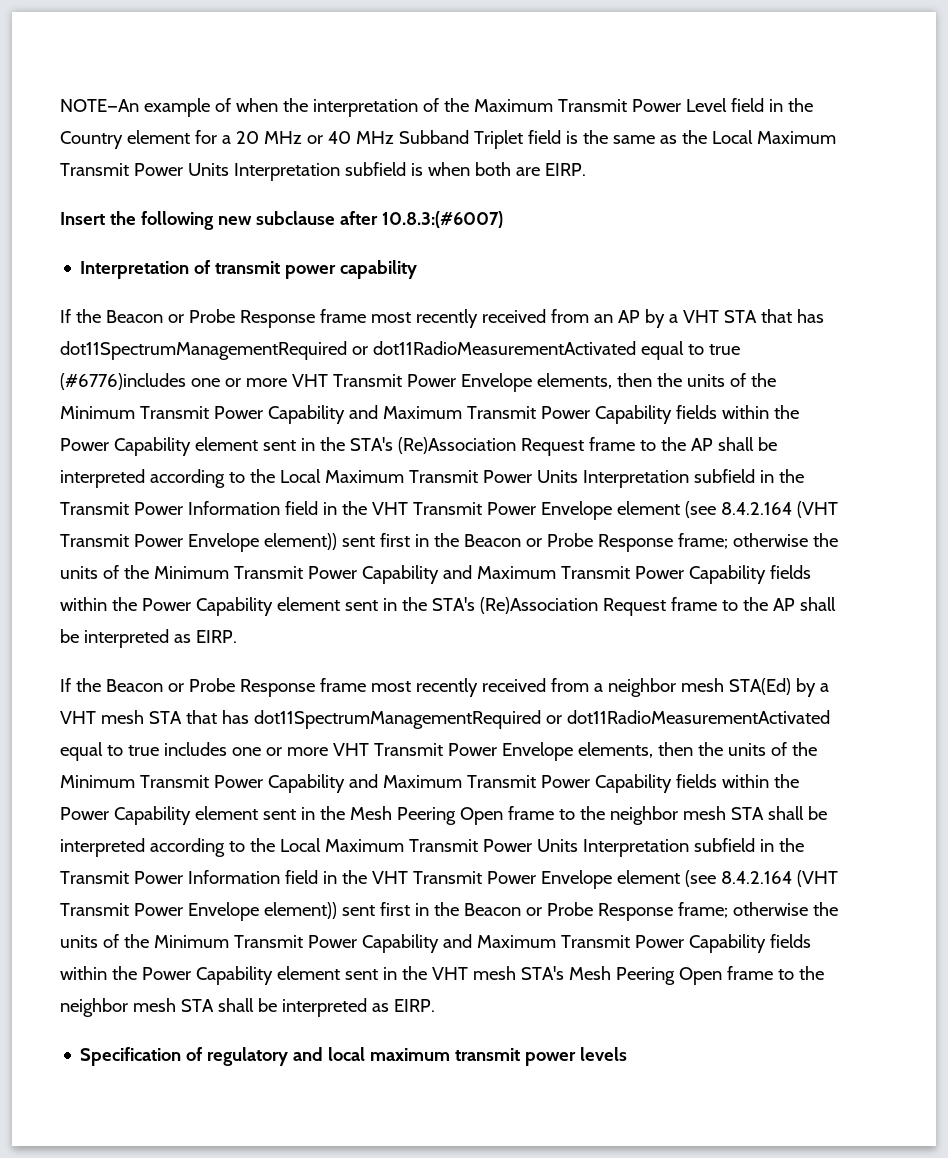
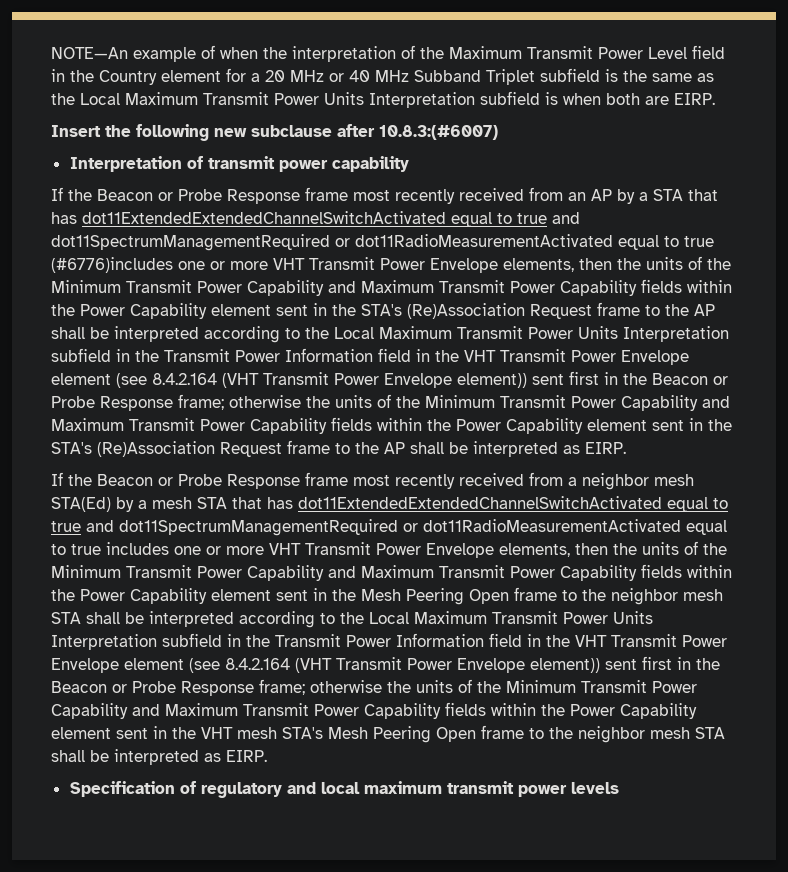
- NOTE—An example of when the interpretation of the Maximum Transmit Power Level field in the Country element for a 20 MHz or 40 MHz Subband Triplet field is the same as the Local Maximum Transmit Power Units Interpretation subfield is when both are EIRP.
+ NOTE—An example of when the interpretation of the Maximum Transmit Power Level field in the Country element for a 20 MHz or 40 MHz Subband Triplet subfield is the same as the Local Maximum Transmit Power Units Interpretation subfield is when both are EIRP.
- If the Beacon or Probe Response frame most recently received from an AP by a VHT STA that has dot11SpectrumManagementRequired or dot11RadioMeasurementActivated equal to true (#6776)includes one or more VHT Transmit Power Envelope elements, then the units of the Minimum Transmit Power Capability and Maximum Transmit Power Capability fields within the Power Capability element sent in the STA's (Re)Association Request frame to the AP shall be interpreted according to the Local Maximum Transmit Power Units Interpretation subfield in the Transmit Power Information field in the VHT Transmit Power Envelope element (see 8.4.2.164 (VHT Transmit Power Envelope element)) sent first in the Beacon or Probe Response frame;
+ If the Beacon or Probe Response frame most recently received from an AP by a STA that has dot11ExtendedExtendedChannelSwitchActivated equal to true and dot11SpectrumManagementRequired or dot11RadioMeasurementActivated equal to true (#6776)includes one or more VHT Transmit Power Envelope elements, then the units of the Minimum Transmit Power Capability and Maximum Transmit Power Capability fields within the Power Capability element sent in the STA's (Re)Association Request frame to the AP shall be interpreted according to the Local Maximum Transmit Power Units Interpretation subfield in the Transmit Power Information field in the VHT Transmit Power Envelope element (see 8.4.2.164 (VHT Transmit Power Envelope element)) sent first in the Beacon or Probe Response frame;
- If the Beacon or Probe Response frame most recently received from a neighbor mesh STA(Ed) by a VHT mesh STA that has dot11SpectrumManagementRequired or dot11RadioMeasurementActivated equal to true includes one or more VHT Transmit Power Envelope elements, then the units of the Minimum Transmit Power Capability and Maximum Transmit Power Capability fields within the Power Capability element sent in the Mesh Peering Open frame to the neighbor mesh STA shall be interpreted according to the Local Maximum Transmit Power Units Interpretation subfield in the Transmit Power Information field in the VHT Transmit Power Envelope element (see 8.4.2.164 (VHT Transmit Power Envelope element)) sent first in the Beacon or Probe Response frame;
+ If the Beacon or Probe Response frame most recently received from a neighbor mesh STA(Ed) by a mesh STA that has dot11ExtendedExtendedChannelSwitchActivated equal to true and dot11SpectrumManagementRequired or dot11RadioMeasurementActivated equal to true includes one or more VHT Transmit Power Envelope elements, then the units of the Minimum Transmit Power Capability and Maximum Transmit Power Capability fields within the Power Capability element sent in the Mesh Peering Open frame to the neighbor mesh STA shall be interpreted according to the Local Maximum Transmit Power Units Interpretation subfield in the Transmit Power Information field in the VHT Transmit Power Envelope element (see 8.4.2.164 (VHT Transmit Power Envelope element)) sent first in the Beacon or Probe Response frame;

